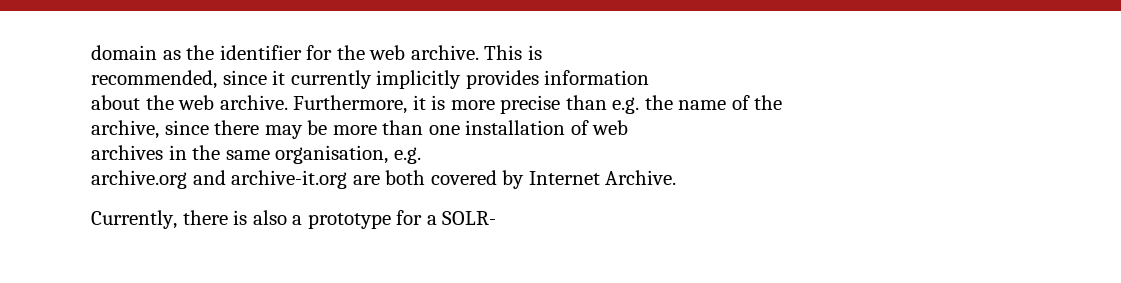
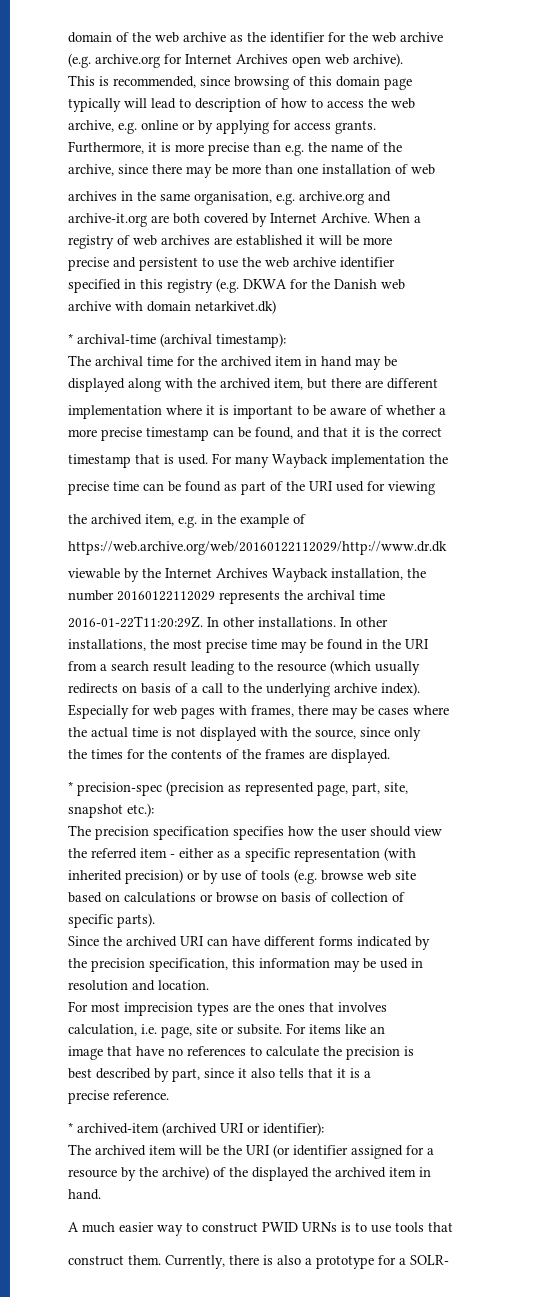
- domain as the identifier for the web archive. This is
- recommended, since it currently implicitly provides information
- about the web archive. Furthermore, it is more precise than e.g. the name of the
+ domain of the web archive as the identifier for the web archive
+ (e.g. archive.org for Internet Archives open web archive).
+ This is recommended, since browsing of this domain page
+ typically will lead to description of how to access the web
+ archive, e.g. online or by applying for access grants.
+ Furthermore, it is more precise than e.g. the name of the
- archives in the same organisation, e.g.
- archive.org and archive-it.org are both covered by Internet Archive.
- Currently, there is also a prototype for a SOLR-
+ archives in the same organisation, e.g. archive.org and
+ archive-it.org are both covered by Internet Archive. When a
+ registry of web archives are established it will be more
+ precise and persistent to use the web archive identifier
+ specified in this registry (e.g. DKWA for the Danish web
+ archive with domain netarkivet.dk)
+ * archival-time (archival timestamp):
+ The archival time for the archived item in hand may be
+ displayed along with the archived item, but there are different
+ implementation where it is important to be aware of whether a
+ more precise timestamp can be found, and that it is the correct
+ timestamp that is used. For many Wayback implementation the
+ precise time can be found as part of the URI used for viewing
+ the archived item, e.g. in the example of
+ https://web.archive.org/web/20160122112029/http://www.dr.dk
+ viewable by the Internet Archives Wayback installation, the
+ number 20160122112029 represents the archival time
+ 2016-01-22T11:20:29Z. In other installations. In other
+ installations, the most precise time may be found in the URI
+ from a search result leading to the resource (which usually
+ redirects on basis of a call to the underlying archive index).
+ Especially for web pages with frames, there may be cases where
+ the actual time is not displayed with the source, since only
+ the times for the contents of the frames are displayed.
+ * precision-spec (precision as represented page, part, site,
+ snapshot etc.):
+ The precision specification specifies how the user should view
+ the referred item - either as a specific representation (with
+ inherited precision) or by use of tools (e.g. browse web site
+ based on calculations or browse on basis of collection of
+ specific parts).
+ Since the archived URI can have different forms indicated by
+ the precision specification, this information may be used in
+ resolution and location.
+ For most imprecision types are the ones that involves
+ calculation, i.e. page, site or subsite. For items like an
+ image that have no references to calculate the precision is
+ best described by part, since it also tells that it is a
+ precise reference.
+ * archived-item (archived URI or identifier):
+ The archived item will be the URI (or identifier assigned for a
+ resource by the archive) of the displayed the archived item in
+ hand.
+ A much easier way to construct PWID URNs is to use tools that
+ construct them. Currently, there is also a prototype for a SOLR-

